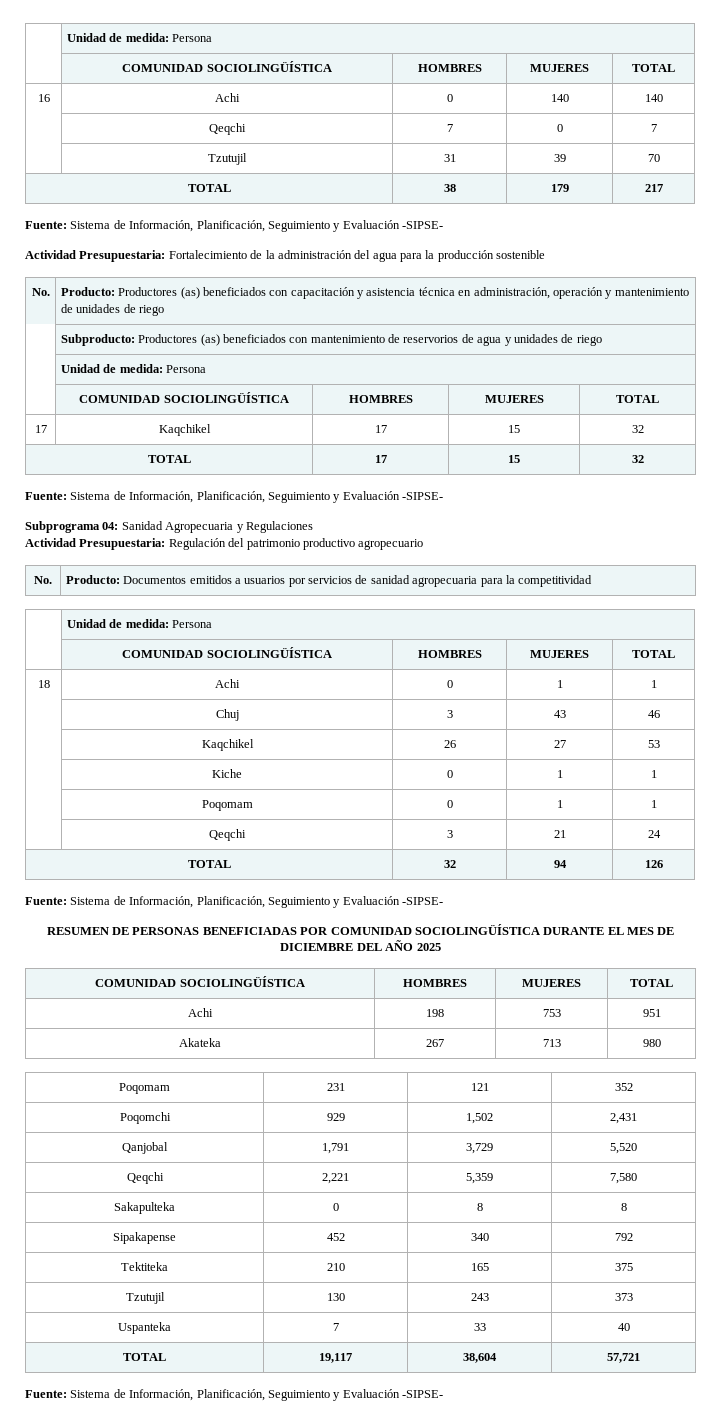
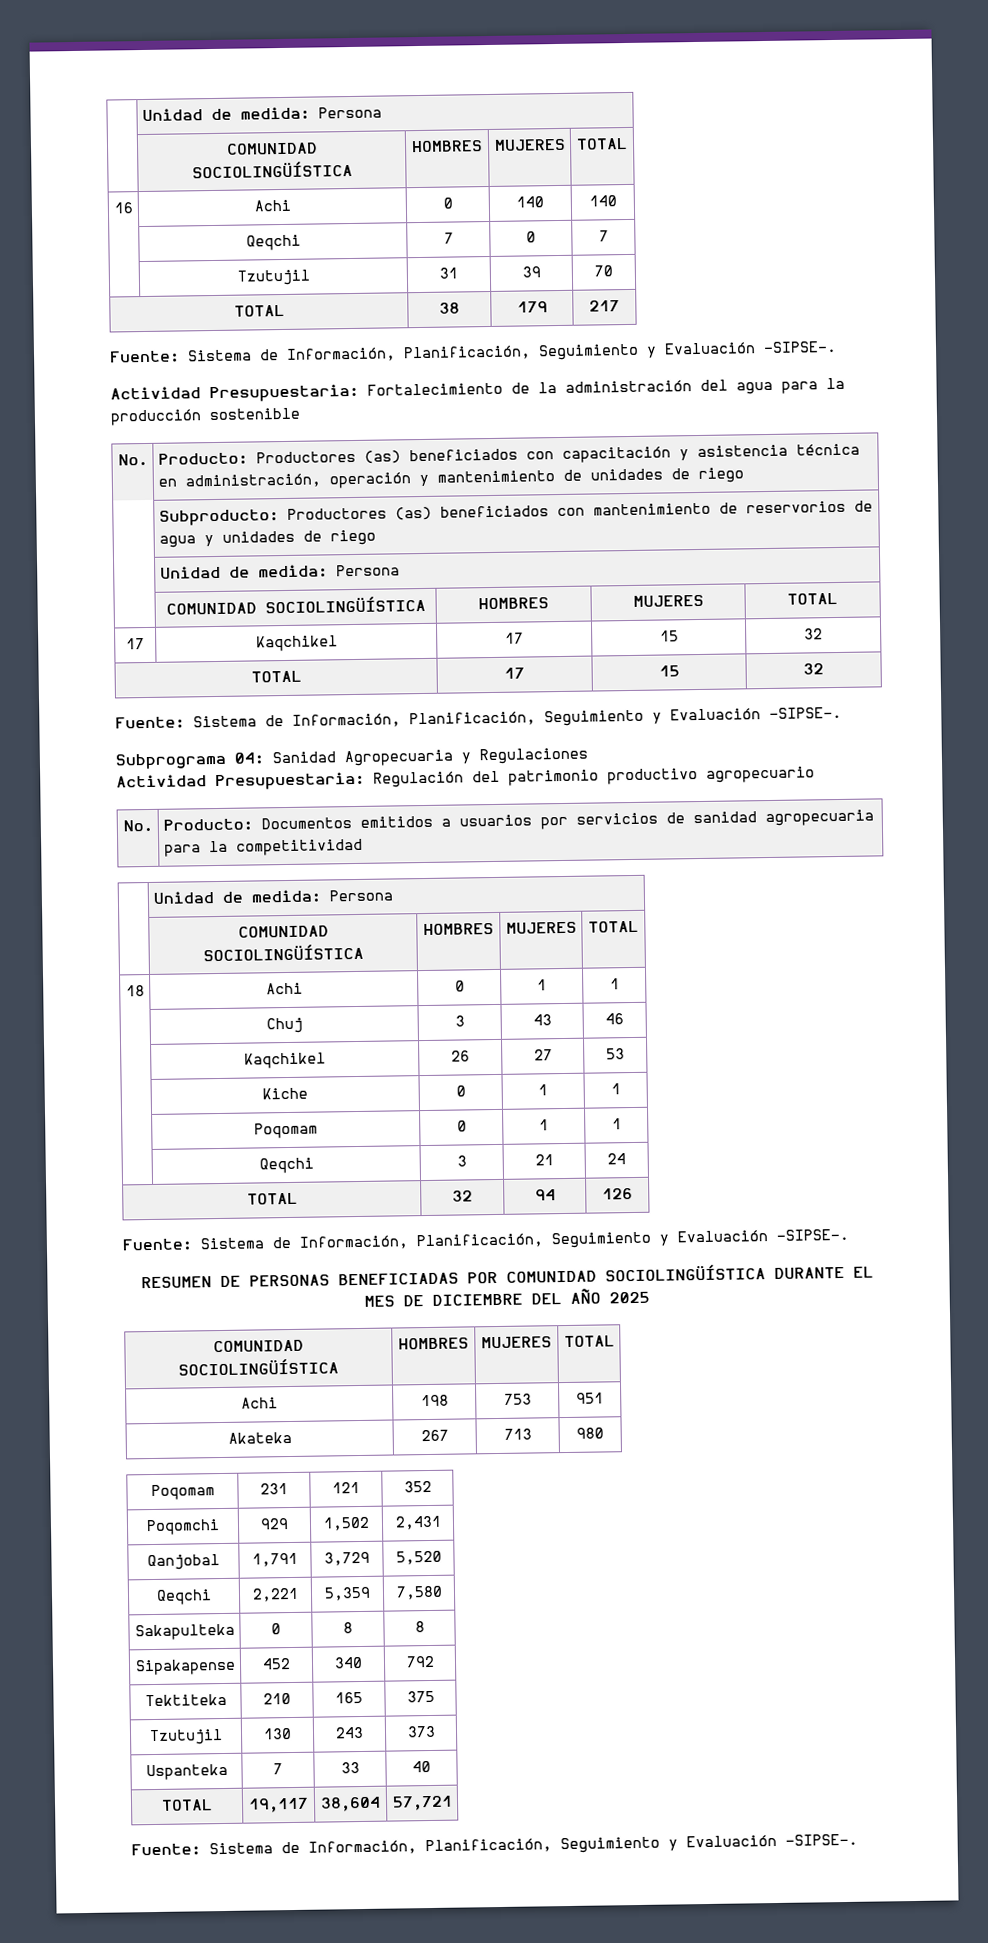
  TOTAL | 38 | 179 | 217
- Fuente: Sistema de Información, Planificación, Seguimiento y Evaluación -SIPSE-
+ Fuente: Sistema de Información, Planificación, Seguimiento y Evaluación -SIPSE-.
  TOTAL | 17 | 15 | 32
- Fuente: Sistema de Información, Planificación, Seguimiento y Evaluación -SIPSE-
+ Fuente: Sistema de Información, Planificación, Seguimiento y Evaluación -SIPSE-.
  TOTAL | 32 | 94 | 126
- Fuente: Sistema de Información, Planificación, Seguimiento y Evaluación -SIPSE-
+ Fuente: Sistema de Información, Planificación, Seguimiento y Evaluación -SIPSE-.
  TOTAL | 19,117 | 38,604 | 57,721
- Fuente: Sistema de Información, Planificación, Seguimiento y Evaluación -SIPSE-
+ Fuente: Sistema de Información, Planificación, Seguimiento y Evaluación -SIPSE-.

